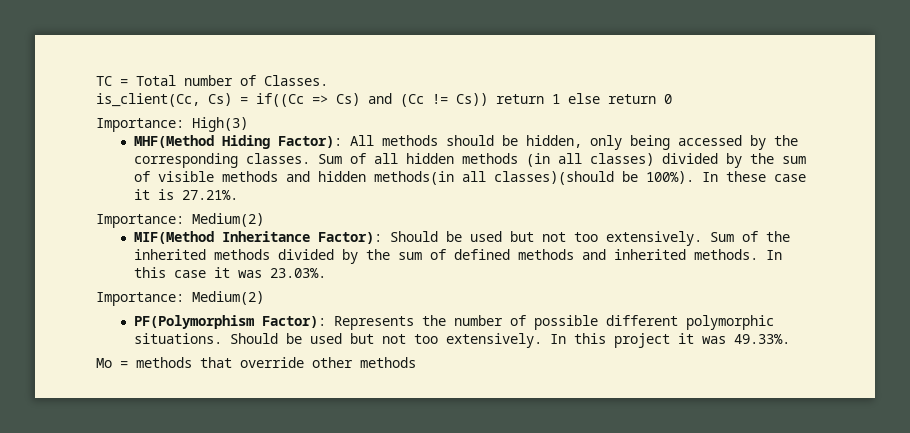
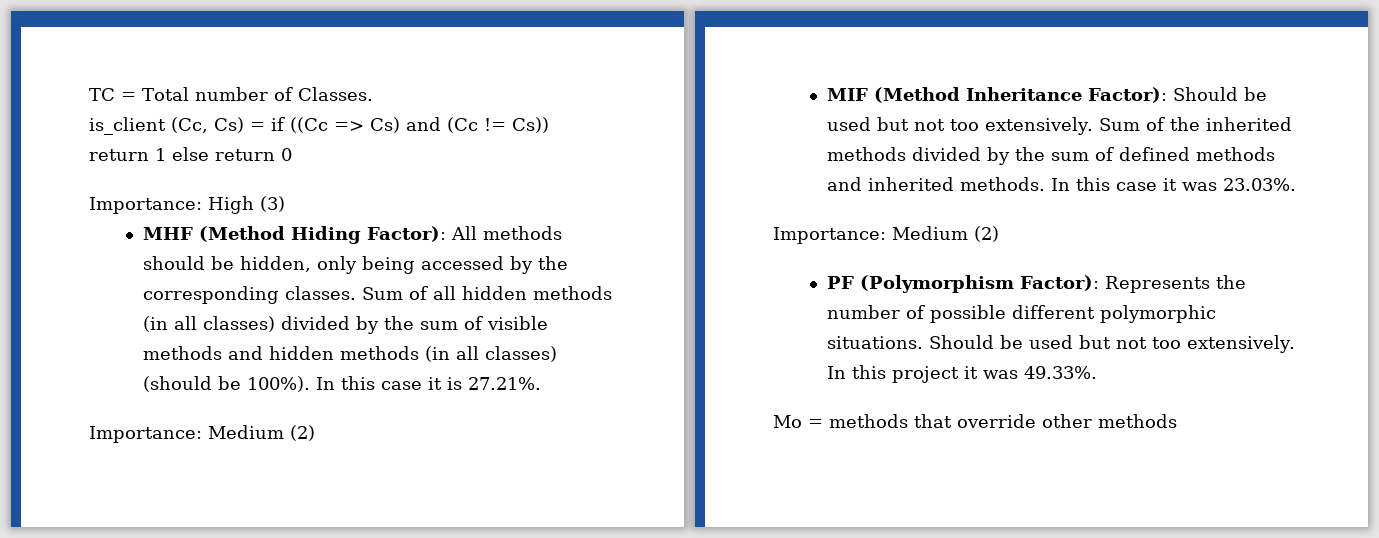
- is_client(Cc, Cs) = if((Cc => Cs) and (Cc != Cs)) return 1 else return 0
+ is_client (Cc, Cs) = if ((Cc => Cs) and (Cc != Cs)) return 1 else return 0
- Importance: High(3)
- MHF(Method Hiding Factor): All methods should be hidden, only being accessed by the corresponding classes.
+ Importance: High (3)
+ MHF (Method Hiding Factor): All methods should be hidden, only being accessed by the corresponding classes.
- Sum of all hidden methods (in all classes) divided by the sum of visible methods and hidden methods(in all classes)(should be 100%).
+ Sum of all hidden methods (in all classes) divided by the sum of visible methods and hidden methods (in all classes) (should be 100%).
- In these case it is 27.21%.
- Importance: Medium(2)
- MIF(Method Inheritance Factor): Should be used but not too extensively.
+ In this case it is 27.21%.
+ Importance: Medium (2)
+ MIF (Method Inheritance Factor): Should be used but not too extensively.
  In this case it was 23.03%.
- Importance: Medium(2)
- PF(Polymorphism Factor): Represents the number of possible different polymorphic situations.
+ Importance: Medium (2)
+ PF (Polymorphism Factor): Represents the number of possible different polymorphic situations.

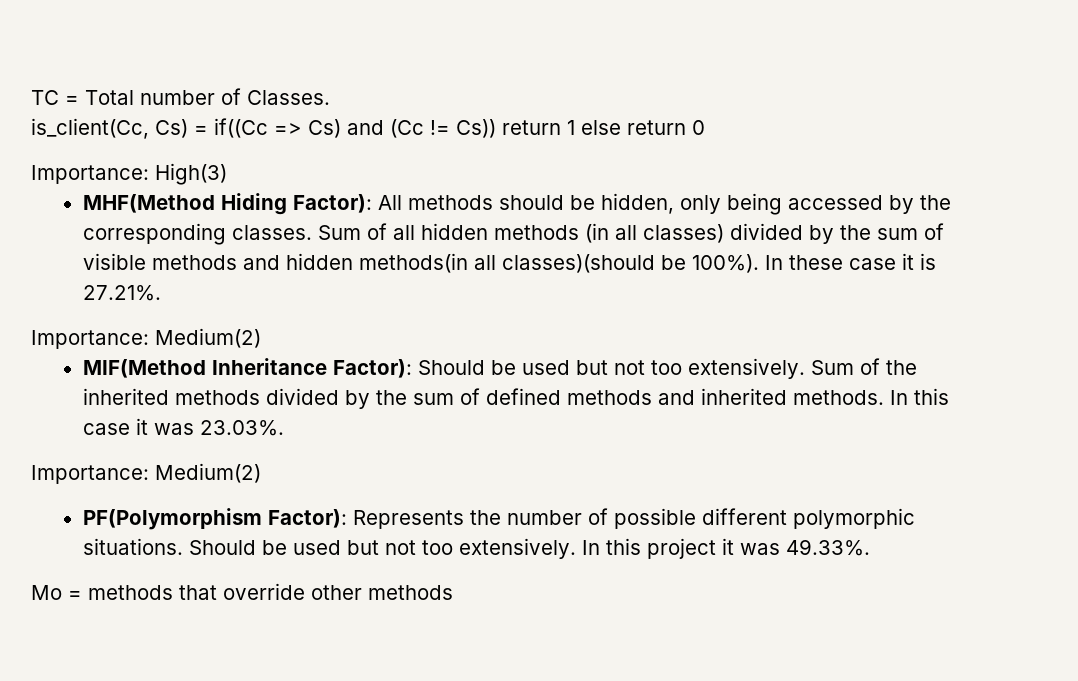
- is_client (Cc, Cs) = if ((Cc => Cs) and (Cc != Cs)) return 1 else return 0
+ is_client(Cc, Cs) = if((Cc => Cs) and (Cc != Cs)) return 1 else return 0
- Importance: High (3)
- MHF (Method Hiding Factor): All methods should be hidden, only being accessed by the corresponding classes.
+ Importance: High(3)
+ MHF(Method Hiding Factor): All methods should be hidden, only being accessed by the corresponding classes.
- Sum of all hidden methods (in all classes) divided by the sum of visible methods and hidden methods (in all classes) (should be 100%).
+ Sum of all hidden methods (in all classes) divided by the sum of visible methods and hidden methods(in all classes)(should be 100%).
- In this case it is 27.21%.
- Importance: Medium (2)
- MIF (Method Inheritance Factor): Should be used but not too extensively.
+ In these case it is 27.21%.
+ Importance: Medium(2)
+ MIF(Method Inheritance Factor): Should be used but not too extensively.
  In this case it was 23.03%.
- Importance: Medium (2)
- PF (Polymorphism Factor): Represents the number of possible different polymorphic situations.
+ Importance: Medium(2)
+ PF(Polymorphism Factor): Represents the number of possible different polymorphic situations.

